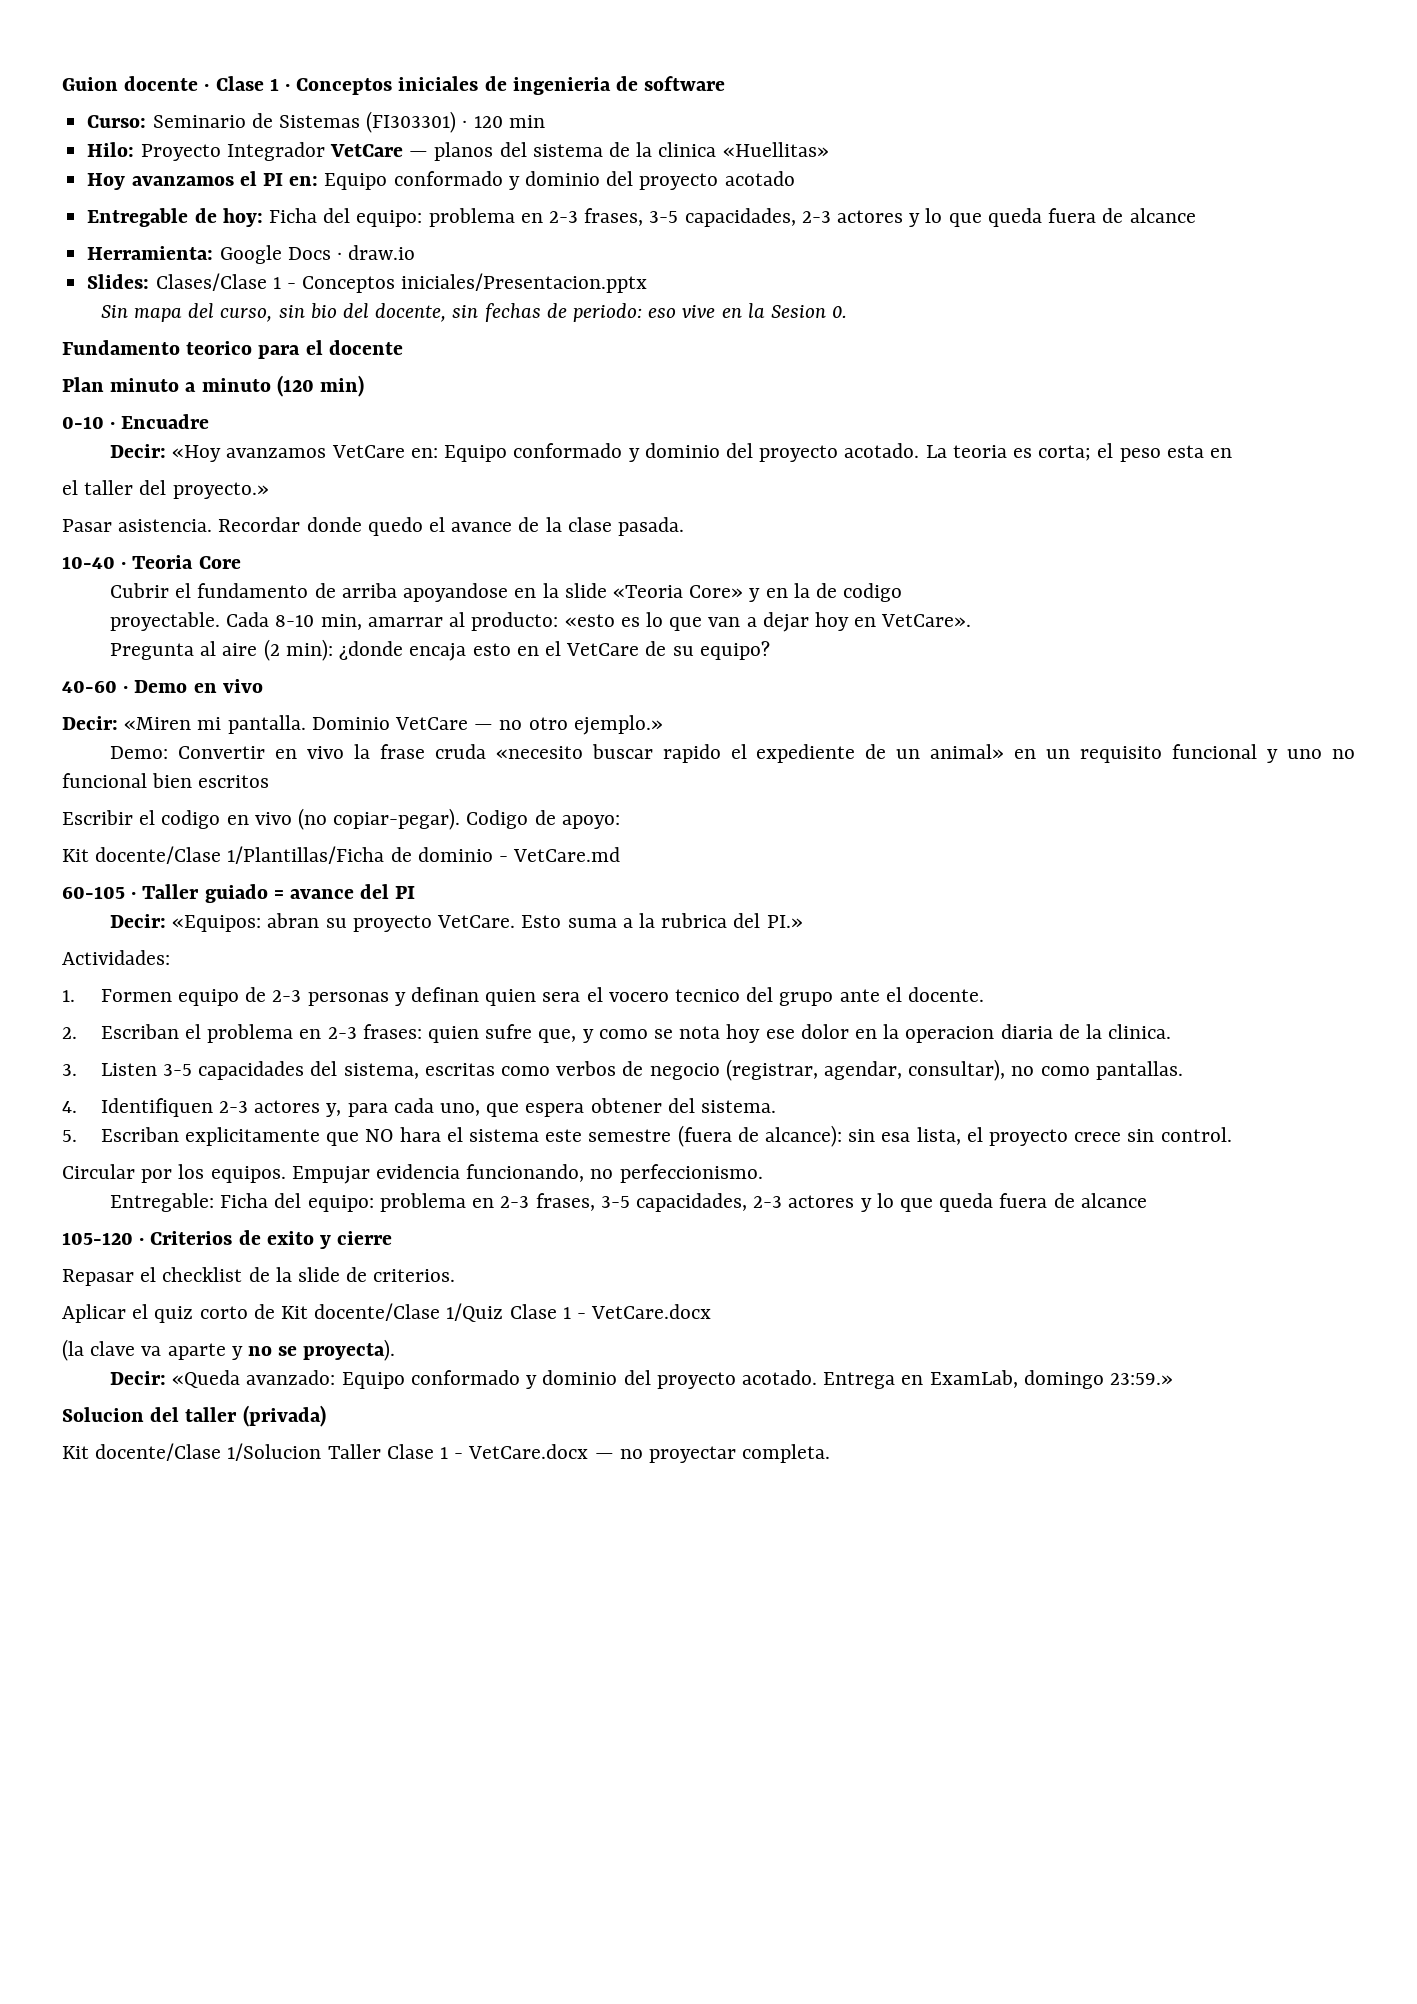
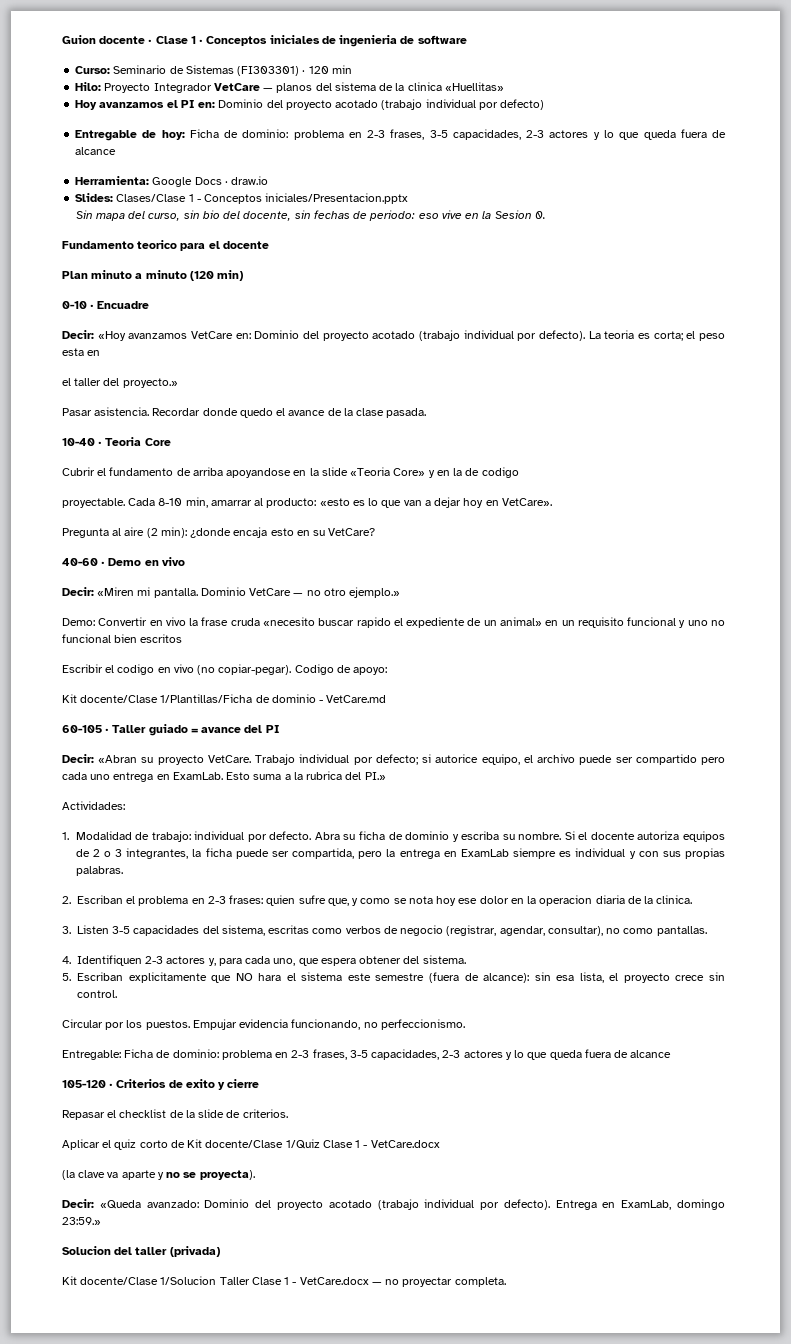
- Hoy avanzamos el PI en: Equipo conformado y dominio del proyecto acotado
+ Hoy avanzamos el PI en: Dominio del proyecto acotado (trabajo individual por defecto)
- Entregable de hoy: Ficha del equipo: problema en 2-3 frases, 3-5 capacidades, 2-3 actores y lo que queda fuera de alcance
+ Entregable de hoy: Ficha de dominio: problema en 2-3 frases, 3-5 capacidades, 2-3 actores y lo que queda fuera de alcance
- Decir: «Hoy avanzamos VetCare en: Equipo conformado y dominio del proyecto acotado.
+ Decir: «Hoy avanzamos VetCare en: Dominio del proyecto acotado (trabajo individual por defecto).
- Pregunta al aire (2 min): ¿donde encaja esto en el VetCare de su equipo?
+ Pregunta al aire (2 min): ¿donde encaja esto en su VetCare?
- Decir: «Equipos: abran su proyecto VetCare.
+ Decir: «Abran su proyecto VetCare.
+ Trabajo individual por defecto; si autorice equipo, el archivo puede ser compartido pero cada uno entrega en ExamLab.
- 1. Formen equipo de 2-3 personas y definan quien sera el vocero tecnico del grupo ante el docente.
+ 1. Modalidad de trabajo: individual por defecto. Abra su ficha de dominio y escriba su nombre. Si el docente autoriza equipos de 2 o 3 integrantes, la ficha puede ser compartida, pero la entrega en ExamLab siempre es individual y con sus propias palabras.
- Circular por los equipos.
+ Circular por los puestos.
- Entregable: Ficha del equipo: problema en 2-3 frases, 3-5 capacidades, 2-3 actores y lo que queda fuera de alcance
+ Entregable: Ficha de dominio: problema en 2-3 frases, 3-5 capacidades, 2-3 actores y lo que queda fuera de alcance
- Decir: «Queda avanzado: Equipo conformado y dominio del proyecto acotado.
+ Decir: «Queda avanzado: Dominio del proyecto acotado (trabajo individual por defecto).

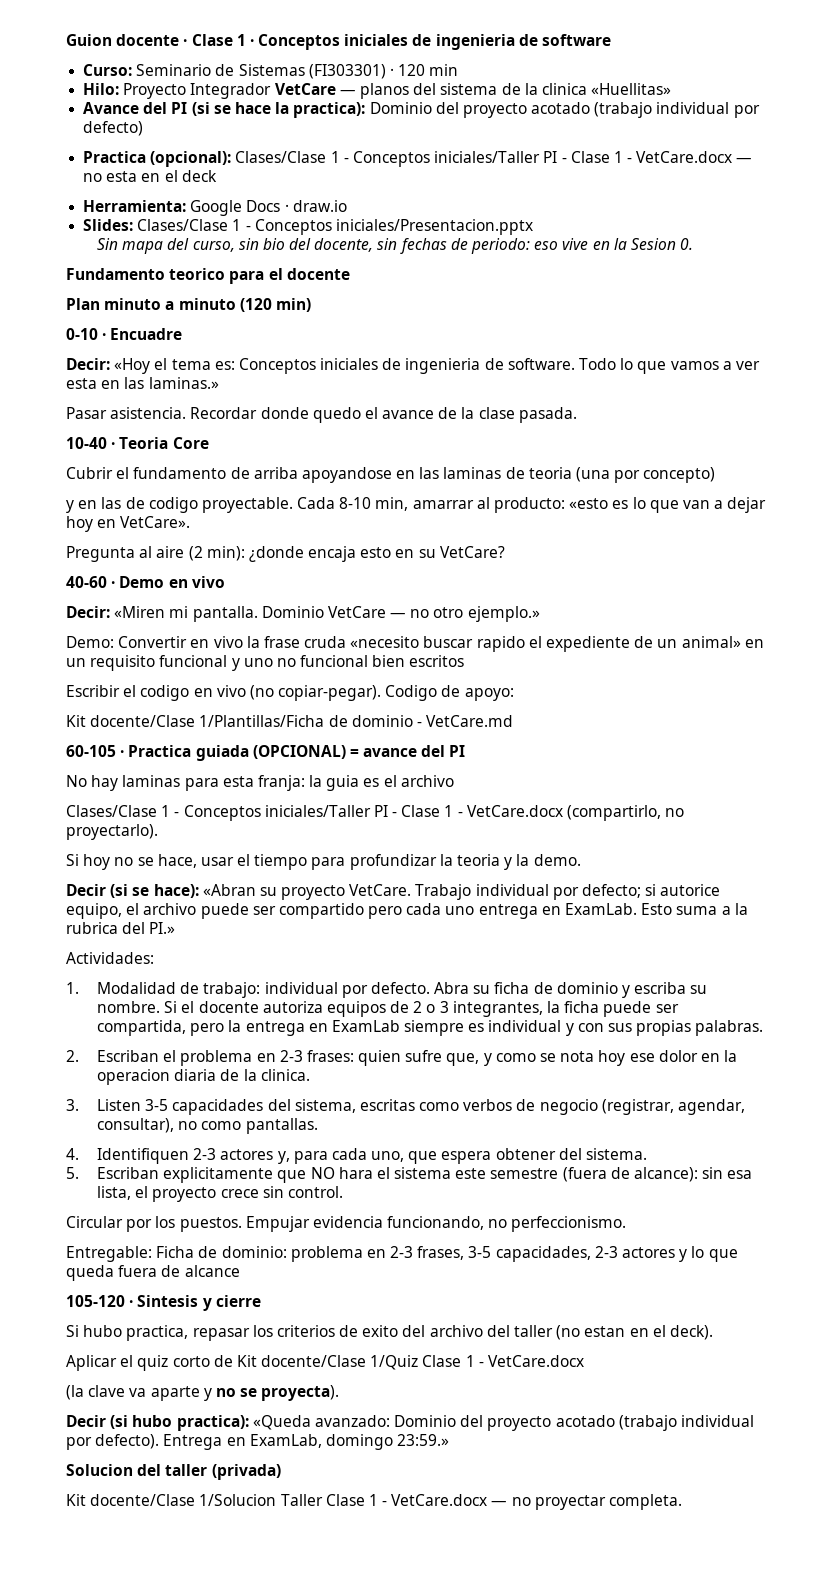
- Hoy avanzamos el PI en: Dominio del proyecto acotado (trabajo individual por defecto)
+ Avance del PI (si se hace la practica): Dominio del proyecto acotado (trabajo individual por defecto)
- Entregable de hoy: Ficha de dominio: problema en 2-3 frases, 3-5 capacidades, 2-3 actores y lo que queda fuera de alcance
+ Practica (opcional): Clases/Clase 1 - Conceptos iniciales/Taller PI - Clase 1 - VetCare.docx — no esta en el deck
- Decir: «Hoy avanzamos VetCare en: Dominio del proyecto acotado (trabajo individual por defecto). La teoria es corta; el peso esta en
- el taller del proyecto.»
+ Decir: «Hoy el tema es: Conceptos iniciales de ingenieria de software. Todo lo que vamos a ver esta en las laminas.»
- Cubrir el fundamento de arriba apoyandose en la slide «Teoria Core» y en la de codigo
- proyectable.
+ Cubrir el fundamento de arriba apoyandose en las laminas de teoria (una por concepto)
+ y en las de codigo proyectable.
- 60-105 · Taller guiado = avance del PI
+ 60-105 · Practica guiada (OPCIONAL) = avance del PI
- Decir: «Abran su proyecto VetCare.
+ No hay laminas para esta franja: la guia es el archivo
+ Clases/Clase 1 - Conceptos iniciales/Taller PI - Clase 1 - VetCare.docx (compartirlo, no proyectarlo).
+ Si hoy no se hace, usar el tiempo para profundizar la teoria y la demo.
+ Decir (si se hace): «Abran su proyecto VetCare.
- 105-120 · Criterios de exito y cierre
+ 105-120 · Sintesis y cierre
- Repasar el checklist de la slide de criterios.
+ Si hubo practica, repasar los criterios de exito del archivo del taller (no estan en el deck).
- Decir: «Queda avanzado: Dominio del proyecto acotado (trabajo individual por defecto).
+ Decir (si hubo practica): «Queda avanzado: Dominio del proyecto acotado (trabajo individual por defecto).

